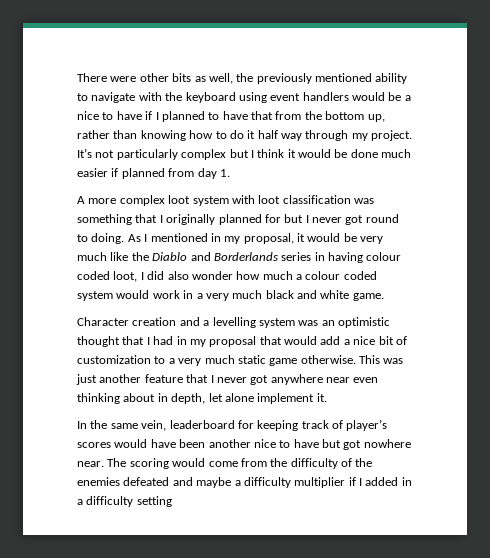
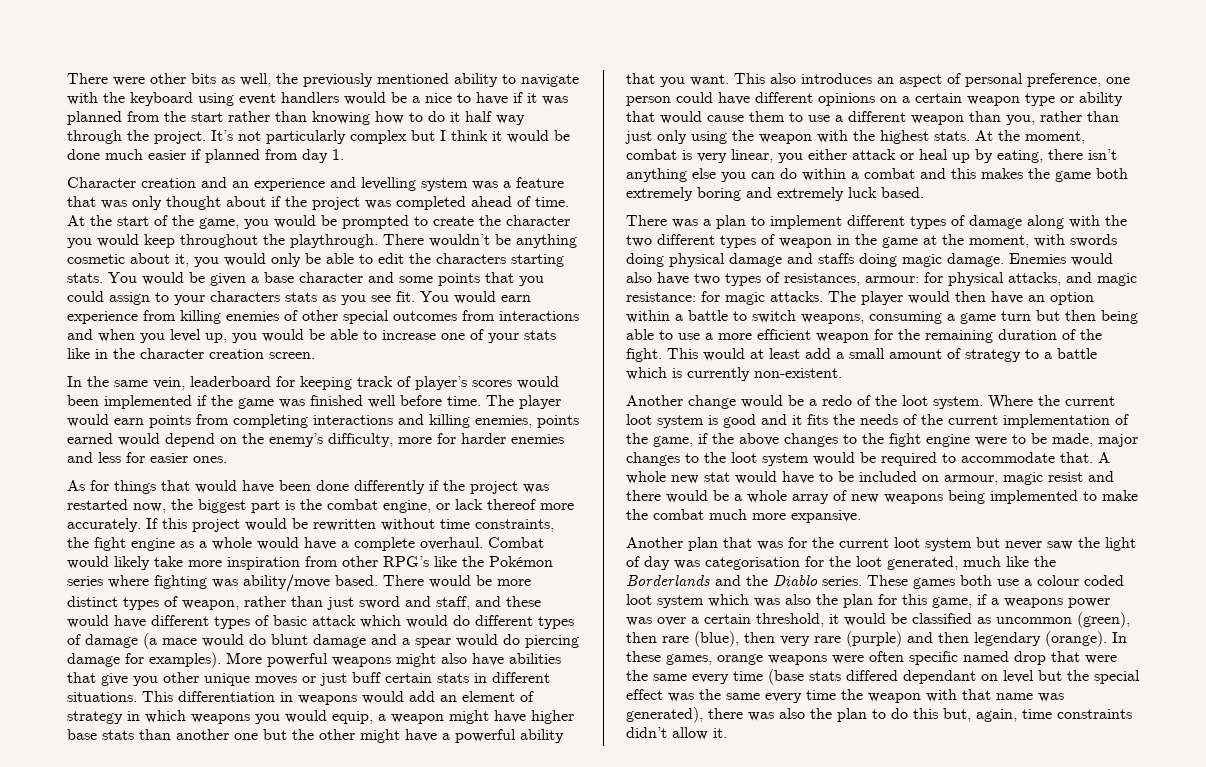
- There were other bits as well, the previously mentioned ability to navigate with the keyboard using event handlers would be a nice to have if I planned to have that from the bottom up, rather than knowing how to do it half way through my project.
+ There were other bits as well, the previously mentioned ability to navigate with the keyboard using event handlers would be a nice to have if it was planned from the start rather than knowing how to do it half way through the project.
- A more complex loot system with loot classification was something that I originally planned for but I never got round to doing. As I mentioned in my proposal, it would be very much like the Diablo and Borderlands series in having colour coded loot, I did also wonder how much a colour coded system would work in a very much black and white game.
- Character creation and a levelling system was an optimistic thought that I had in my proposal that would add a nice bit of customization to a very much static game otherwise. This was just another feature that I never got anywhere near even thinking about in depth, let alone implement it.
+ Character creation and an experience and levelling system was a feature that was only thought about if the project was completed ahead of time. At the start of the game, you would be prompted to create the character you would keep throughout the playthrough. There wouldn’t be anything cosmetic about it, you would only be able to edit the characters starting stats. You would be given a base character and some points that you could assign to your characters stats as you see fit. You would earn experience from killing enemies of other special outcomes from interactions and when you level up, you would be able to increase one of your stats like in the character creation screen.
- In the same vein, leaderboard for keeping track of player’s scores would have been another nice to have but got nowhere near. The scoring would come from the difficulty of the enemies defeated and maybe a difficulty multiplier if I added in a difficulty setting
+ In the same vein, leaderboard for keeping track of player’s scores would been implemented if the game was finished well before time. The player would earn points from completing interactions and killing enemies, points earned would depend on the enemy’s difficulty, more for harder enemies and less for easier ones.
+ As for things that would have been done differently if the project was restarted now, the biggest part is the combat engine, or lack thereof more accurately. If this project would be rewritten without time constraints, the fight engine as a whole would have a complete overhaul. Combat would likely take more inspiration from other RPG’s like the Pokémon series where fighting was ability/move based. There would be more distinct types of weapon, rather than just sword and staff, and these would have different types of basic attack which would do different types of damage (a mace would do blunt damage and a spear would do piercing damage for examples). More powerful weapons might also have abilities that give you other unique moves or just buff certain stats in different situations. This differentiation in weapons would add an element of strategy in which weapons you would equip, a weapon might have higher base stats than another one but the other might have a powerful ability that you want. This also introduces an aspect of personal preference, one person could have different opinions on a certain weapon type or ability that would cause them to use a different weapon than you, rather than just only using the weapon with the highest stats. At the moment, combat is very linear, you either attack or heal up by eating, there isn’t anything else you can do within a combat and this makes the game both extremely boring and extremely luck based.
+ There was a plan to implement different types of damage along with the two different types of weapon in the game at the moment, with swords doing physical damage and staffs doing magic damage. Enemies would also have two types of resistances, armour: for physical attacks, and magic resistance: for magic attacks. The player would then have an option within a battle to switch weapons, consuming a game turn but then being able to use a more efficient weapon for the remaining duration of the fight. This would at least add a small amount of strategy to a battle which is currently non-existent.
+ Another change would be a redo of the loot system. Where the current loot system is good and it fits the needs of the current implementation of the game, if the above changes to the fight engine were to be made, major changes to the loot system would be required to accommodate that. A whole new stat would have to be included on armour, magic resist and there would be a whole array of new weapons being implemented to make the combat much more expansive.
+ Another plan that was for the current loot system but never saw the light of day was categorisation for the loot generated, much like the Borderlands and the Diablo series. These games both use a colour coded loot system which was also the plan for this game, if a weapons power was over a certain threshold, it would be classified as uncommon (green), then rare (blue), then very rare (purple) and then legendary (orange). In these games, orange weapons were often specific named drop that were the same every time (base stats differed dependant on level but the special effect was the same every time the weapon with that name was generated), there was also the plan to do this but, again, time constraints didn’t allow it.

